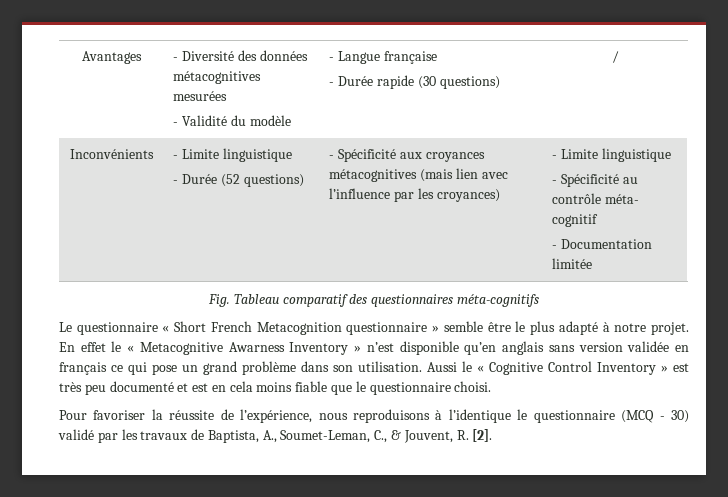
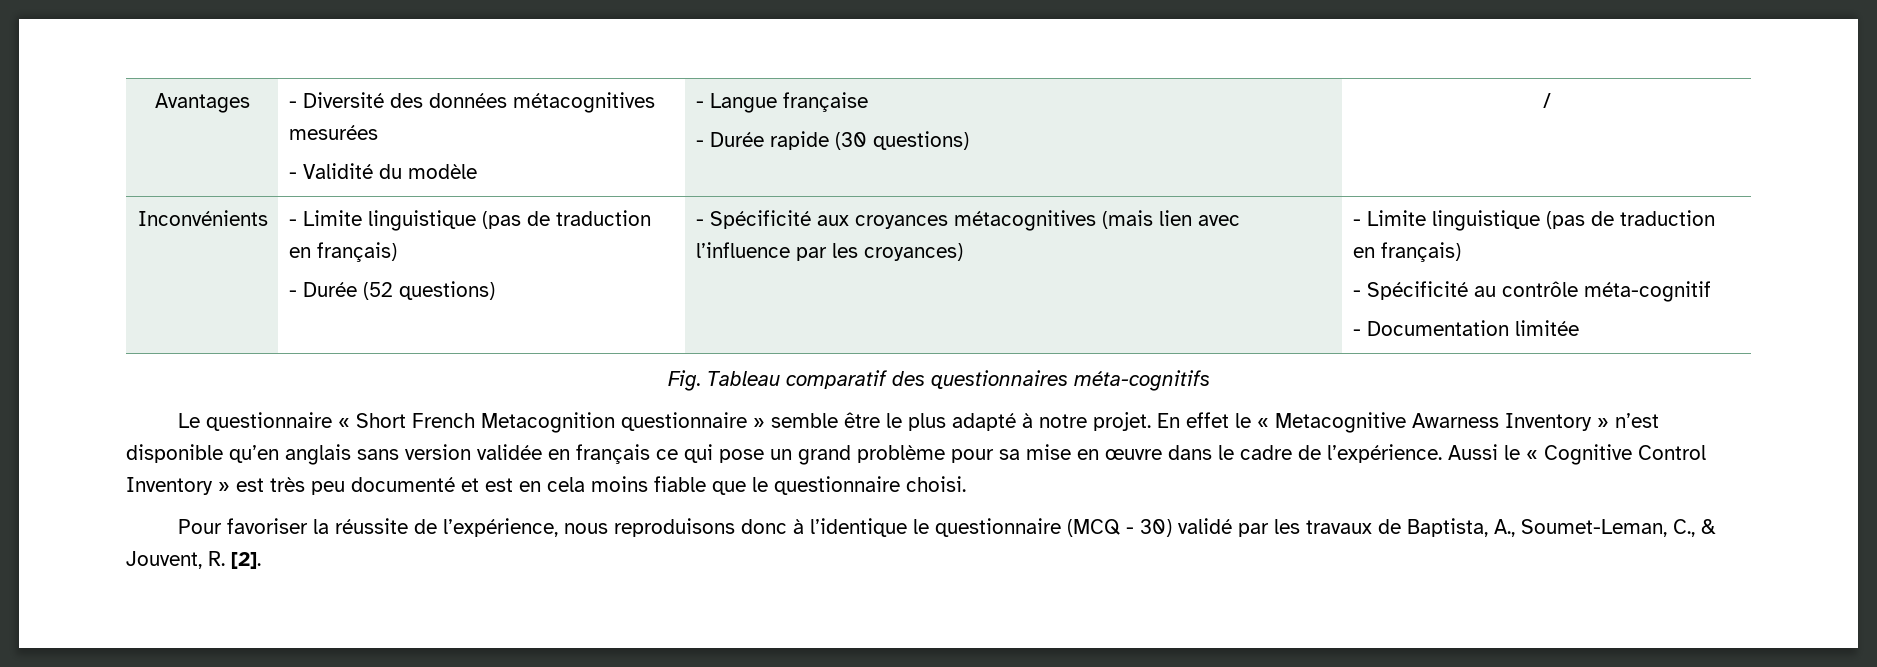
- Inconvénients | - Limite linguistique
+ Inconvénients | - Limite linguistique (pas de traduction en français)
- - Spécificité aux croyances métacognitives (mais lien avec l’influence par les croyances) | - Limite linguistique
+ - Spécificité aux croyances métacognitives (mais lien avec l’influence par les croyances) | - Limite linguistique (pas de traduction en français)
- - Spécificité au contrôle méta- cognitif
+ - Spécificité au contrôle méta-cognitif
- En effet le « Metacognitive Awarness Inventory » n’est disponible qu’en anglais sans version validée en français ce qui pose un grand problème dans son utilisation.
+ En effet le « Metacognitive Awarness Inventory » n’est disponible qu’en anglais sans version validée en français ce qui pose un grand problème pour sa mise en œuvre dans le cadre de l’expérience.
- Pour favoriser la réussite de l’expérience, nous reproduisons à l’identique le questionnaire (MCQ - 30) validé par les travaux de Baptista, A., Soumet-Leman, C., & Jouvent, R. [2].
+ Pour favoriser la réussite de l’expérience, nous reproduisons donc à l’identique le questionnaire (MCQ - 30) validé par les travaux de Baptista, A., Soumet-Leman, C., & Jouvent, R. [2].

